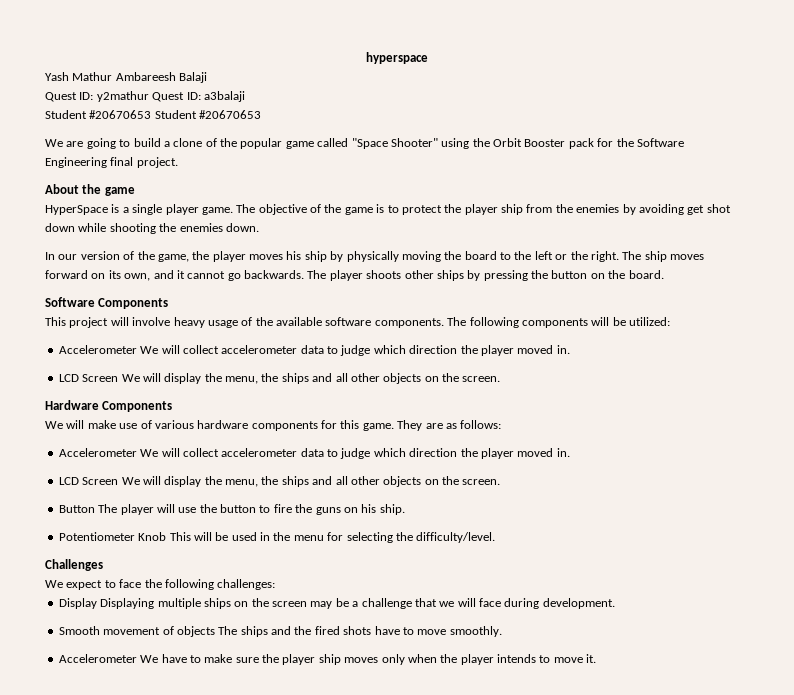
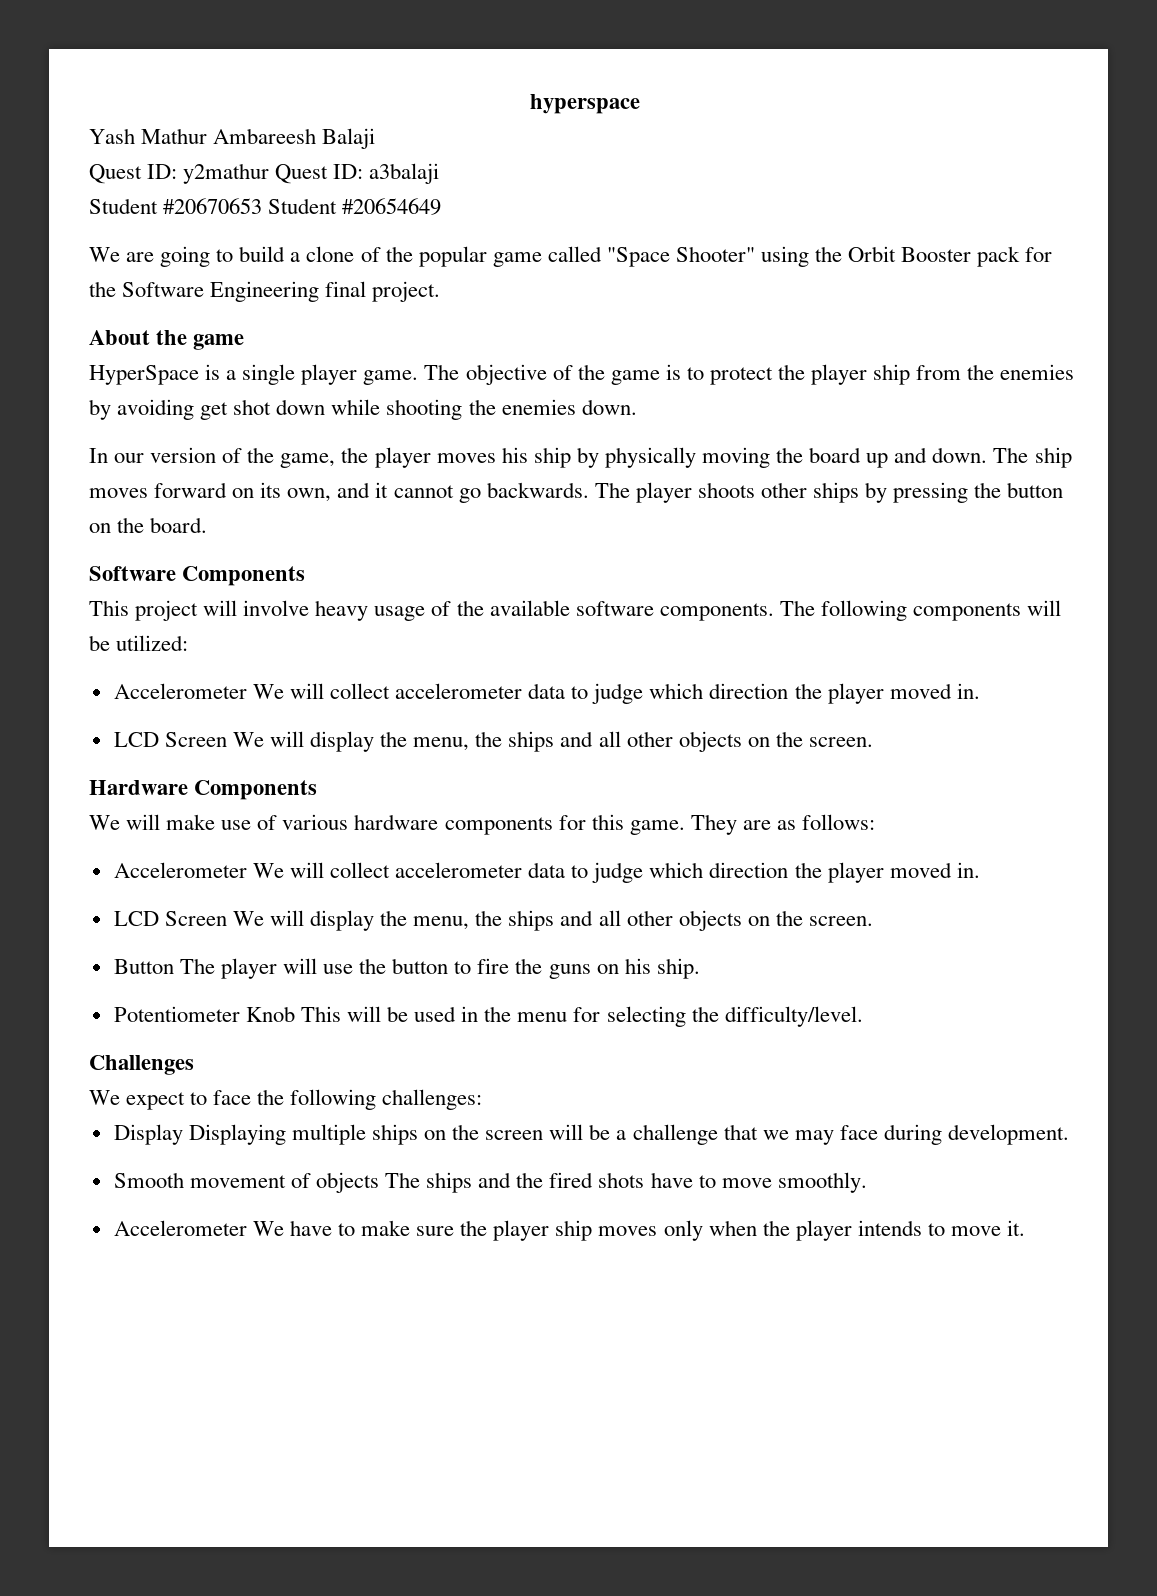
- Student #20670653 Student #20670653
+ Student #20670653 Student #20654649
- In our version of the game, the player moves his ship by physically moving the board to the left or the right.
+ In our version of the game, the player moves his ship by physically moving the board up and down.
- Display Displaying multiple ships on the screen may be a challenge that we will face during development.
+ Display Displaying multiple ships on the screen will be a challenge that we may face during development.

